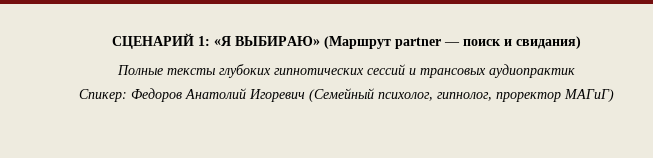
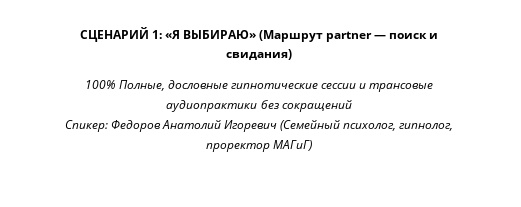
- Полные тексты глубоких гипнотических сессий и трансовых аудиопрактик
+ 100% Полные, дословные гипнотические сессии и трансовые аудиопрактики без сокращений

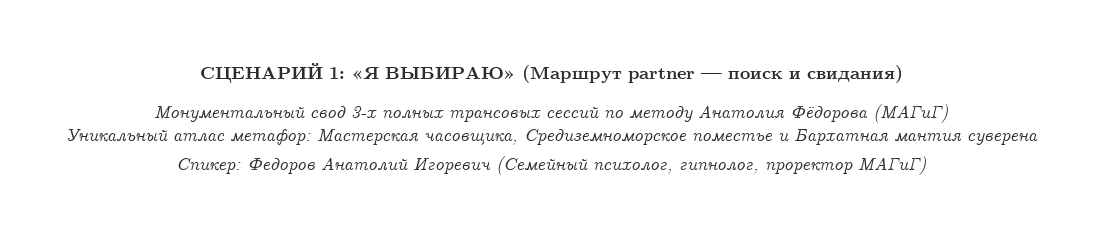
- 100% Полные, дословные гипнотические сессии и трансовые аудиопрактики без сокращений
+ Монументальный свод 3-х полных трансовых сессий по методу Анатолия Фёдорова (МАГиГ)
+ Уникальный атлас метафор: Мастерская часовщика, Средиземноморское поместье и Бархатная мантия суверена

